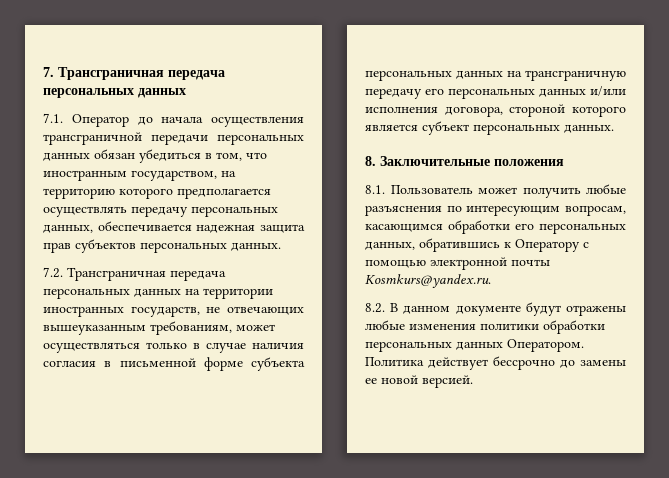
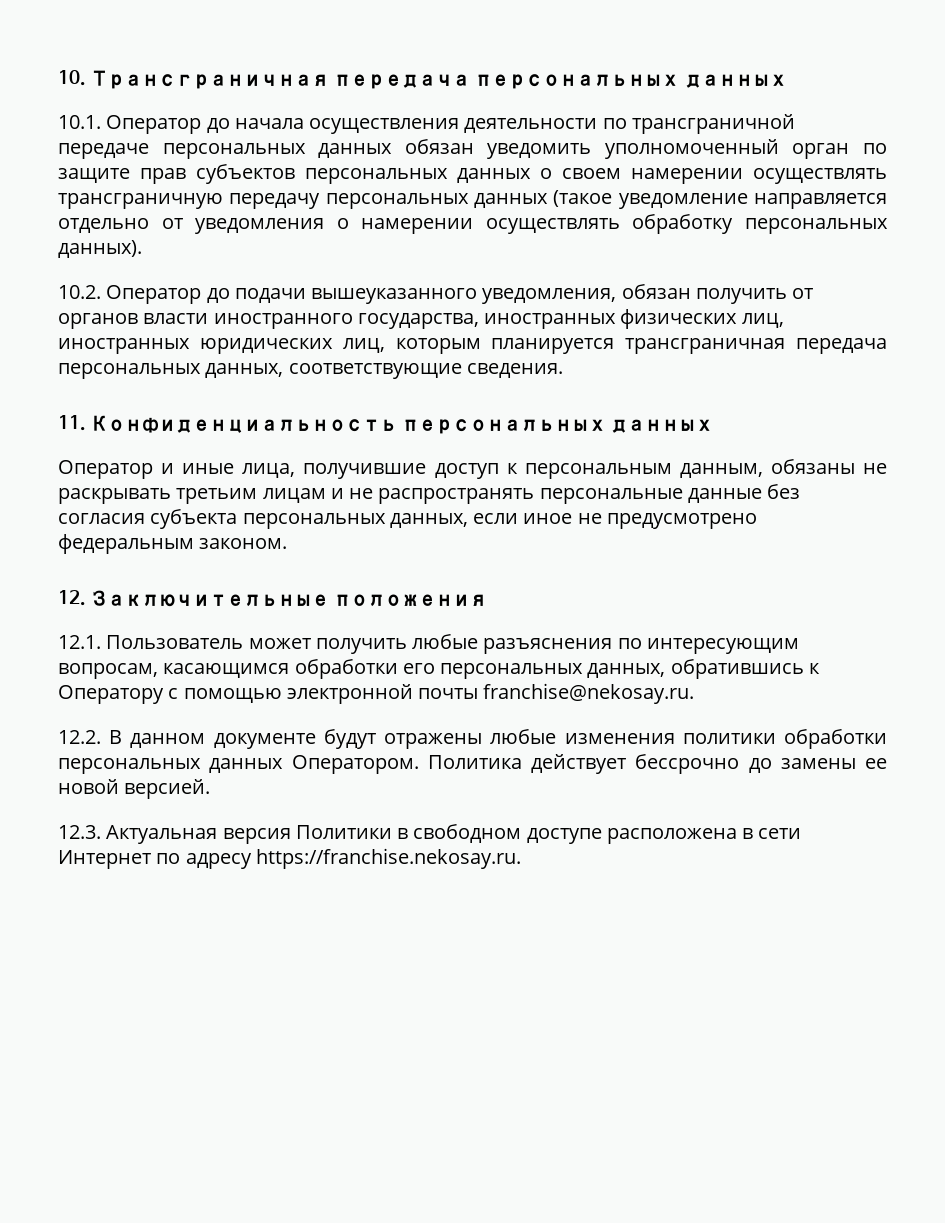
- 7. Трансграничная передача персональных данных
+ 10. Трансграничная передача персональных данных
- 7.1. Оператор до начала осуществления трансграничной передачи персональных данных обязан убедиться в том, что иностранным государством, на территорию которого предполагается осуществлять передачу персональных данных, обеспечивается надежная защита прав субъектов персональных данных.
- 7.2. Трансграничная передача персональных данных на территории иностранных государств, не отвечающих вышеуказанным требованиям, может осуществляться только в случае наличия согласия в письменной форме субъекта персональных данных на трансграничную передачу его персональных данных и/или исполнения договора, стороной которого является субъект персональных данных.
- 8. Заключительные положения
+ 10.1. Оператор до начала осуществления деятельности по трансграничной передаче персональных данных обязан уведомить уполномоченный орган по защите прав субъектов персональных данных о своем намерении осуществлять трансграничную передачу персональных данных (такое уведомление направляется отдельно от уведомления о намерении осуществлять обработку персональных данных).
+ 10.2. Оператор до подачи вышеуказанного уведомления, обязан получить от органов власти иностранного государства, иностранных физических лиц, иностранных юридических лиц, которым планируется трансграничная передача персональных данных, соответствующие сведения.
+ 11. Конфиденциальность персональных данных
+ Оператор и иные лица, получившие доступ к персональным данным, обязаны не раскрывать третьим лицам и не распространять персональные данные без согласия субъекта персональных данных, если иное не предусмотрено федеральным законом.
+ 12. Заключительные положения
- 8.1. Пользователь может получить любые разъяснения по интересующим вопросам, касающимся обработки его персональных данных, обратившись к Оператору с помощью электронной почты Kosmkurs@yandex.ru.
- 8.2. В данном документе будут отражены любые изменения политики обработки персональных данных Оператором.
+ 12.1. Пользователь может получить любые разъяснения по интересующим вопросам, касающимся обработки его персональных данных, обратившись к Оператору с помощью электронной почты franchise@nekosay.ru.
+ 12.2. В данном документе будут отражены любые изменения политики обработки персональных данных Оператором.
+ 12.3. Актуальная версия Политики в свободном доступе расположена в сети Интернет по адресу https://franchise.nekosay.ru.

